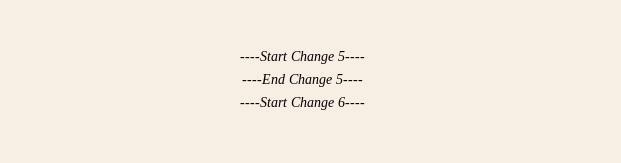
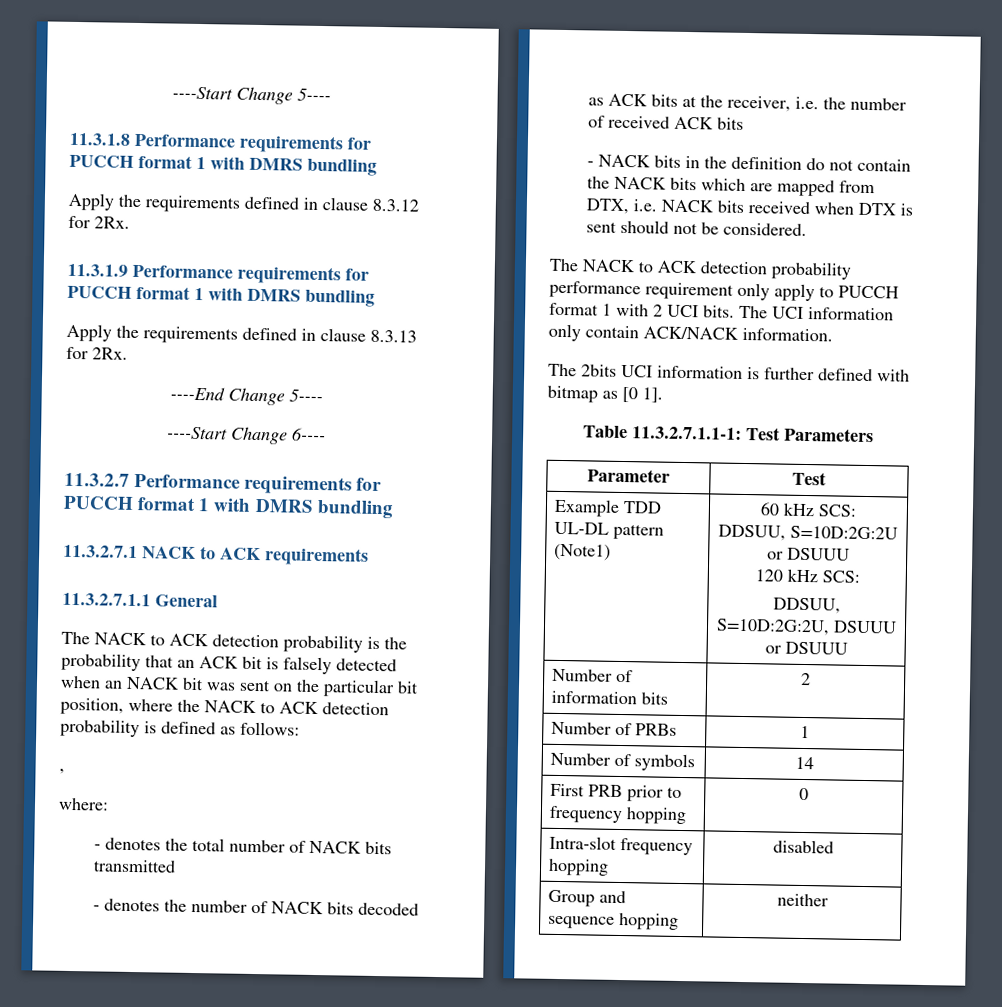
+ 11.3.1.8 Performance requirements for PUCCH format 1 with DMRS bundling
+ Apply the requirements defined in clause 8.3.12 for 2Rx.
+ 11.3.1.9 Performance requirements for PUCCH format 1 with DMRS bundling
+ Apply the requirements defined in clause 8.3.13 for 2Rx.
+ 11.3.2.7 Performance requirements for PUCCH format 1 with DMRS bundling
+ 11.3.2.7.1 NACK to ACK requirements
+ 11.3.2.7.1.1 General
+ The NACK to ACK detection probability is the probability that an ACK bit is falsely detected when an NACK bit was sent on the particular bit position, where the NACK to ACK detection probability is defined as follows:
+ ,
+ where:
+ - denotes the total number of NACK bits transmitted
+ - denotes the number of NACK bits decoded as ACK bits at the receiver, i.e. the number of received ACK bits
+ - NACK bits in the definition do not contain the NACK bits which are mapped from DTX, i.e. NACK bits received when DTX is sent should not be considered.
+ The NACK to ACK detection probability performance requirement only apply to PUCCH format 1 with 2 UCI bits. The UCI information only contain ACK/NACK information.
+ The 2bits UCI information is further defined with bitmap as [0 1].
+ Table 11.3.2.7.1.1-1: Test Parameters
+ Parameter | Test
+ Example TDD UL-DL pattern (Note1) | 60 kHz SCS:
+ DDSUU, S=10D:2G:2U or DSUUU
+ 120 kHz SCS:
+ DDSUU, S=10D:2G:2U, DSUUU or DSUUU
+ Number of information bits | 2
+ Number of PRBs | 1
+ Number of symbols | 14
+ First PRB prior to frequency hopping | 0
+ Intra-slot frequency hopping | disabled
+ Group and sequence hopping | neither

